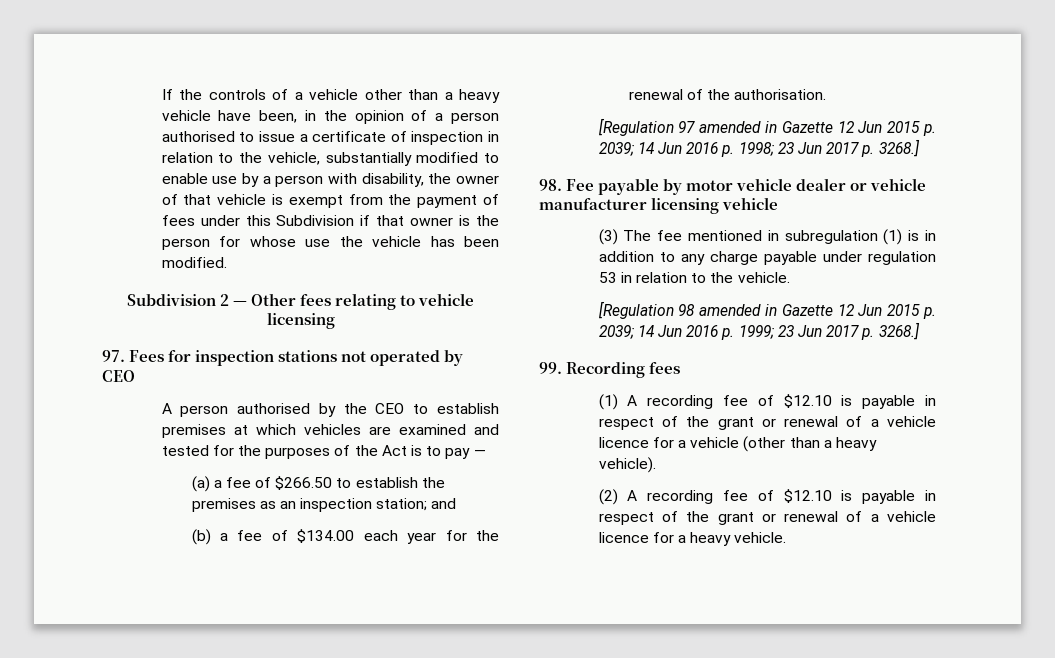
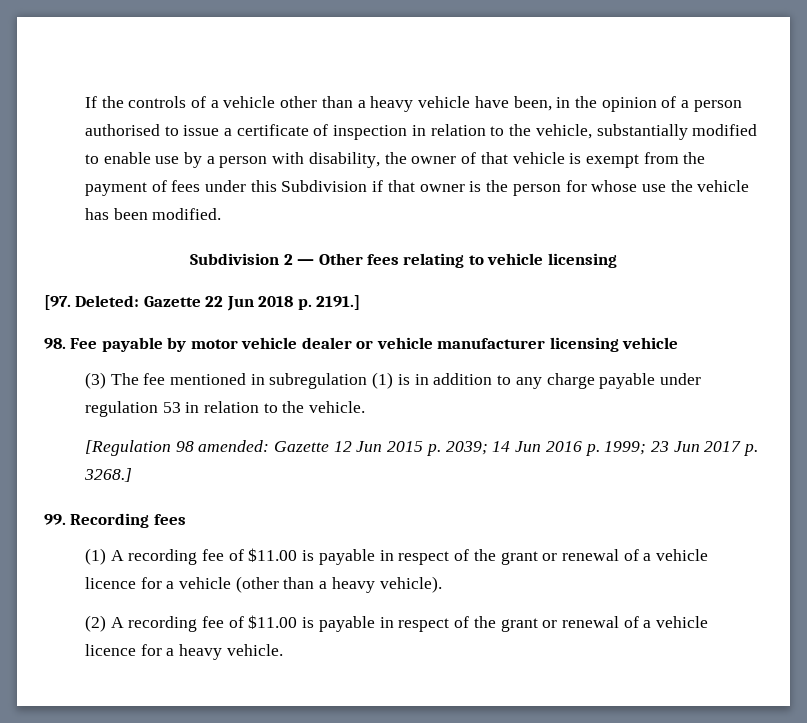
- 97. Fees for inspection stations not operated by CEO
- A person authorised by the CEO to establish premises at which vehicles are examined and tested for the purposes of the Act is to pay —
- (a) a fee of $266.50 to establish the premises as an inspection station; and
- (b) a fee of $134.00 each year for the renewal of the authorisation.
- [Regulation 97 amended in Gazette 12 Jun 2015 p. 2039; 14 Jun 2016 p. 1998; 23 Jun 2017 p. 3268.]
+ [97. Deleted: Gazette 22 Jun 2018 p. 2191.]
- [Regulation 98 amended in Gazette 12 Jun 2015 p. 2039; 14 Jun 2016 p. 1999; 23 Jun 2017 p. 3268.]
+ [Regulation 98 amended: Gazette 12 Jun 2015 p. 2039; 14 Jun 2016 p. 1999; 23 Jun 2017 p. 3268.]
- (1) A recording fee of $12.10 is payable in respect of the grant or renewal of a vehicle licence for a vehicle (other than a heavy vehicle).
+ (1) A recording fee of $11.00 is payable in respect of the grant or renewal of a vehicle licence for a vehicle (other than a heavy vehicle).
- (2) A recording fee of $12.10 is payable in respect of the grant or renewal of a vehicle licence for a heavy vehicle.
+ (2) A recording fee of $11.00 is payable in respect of the grant or renewal of a vehicle licence for a heavy vehicle.

